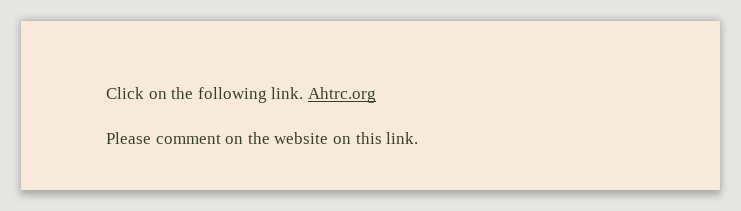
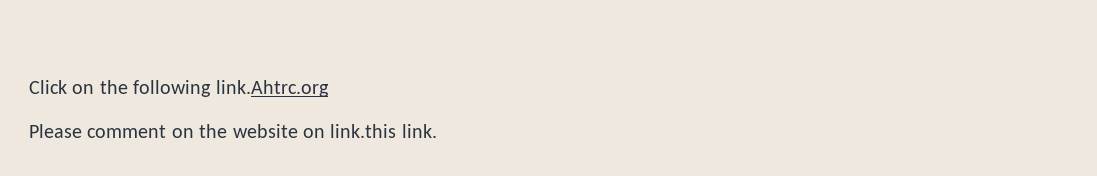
- Click on the following link. Ahtrc.org
+ Click on the following link.Ahtrc.org
- Please comment on the website on this link.
+ Please comment on the website on link.this link.

